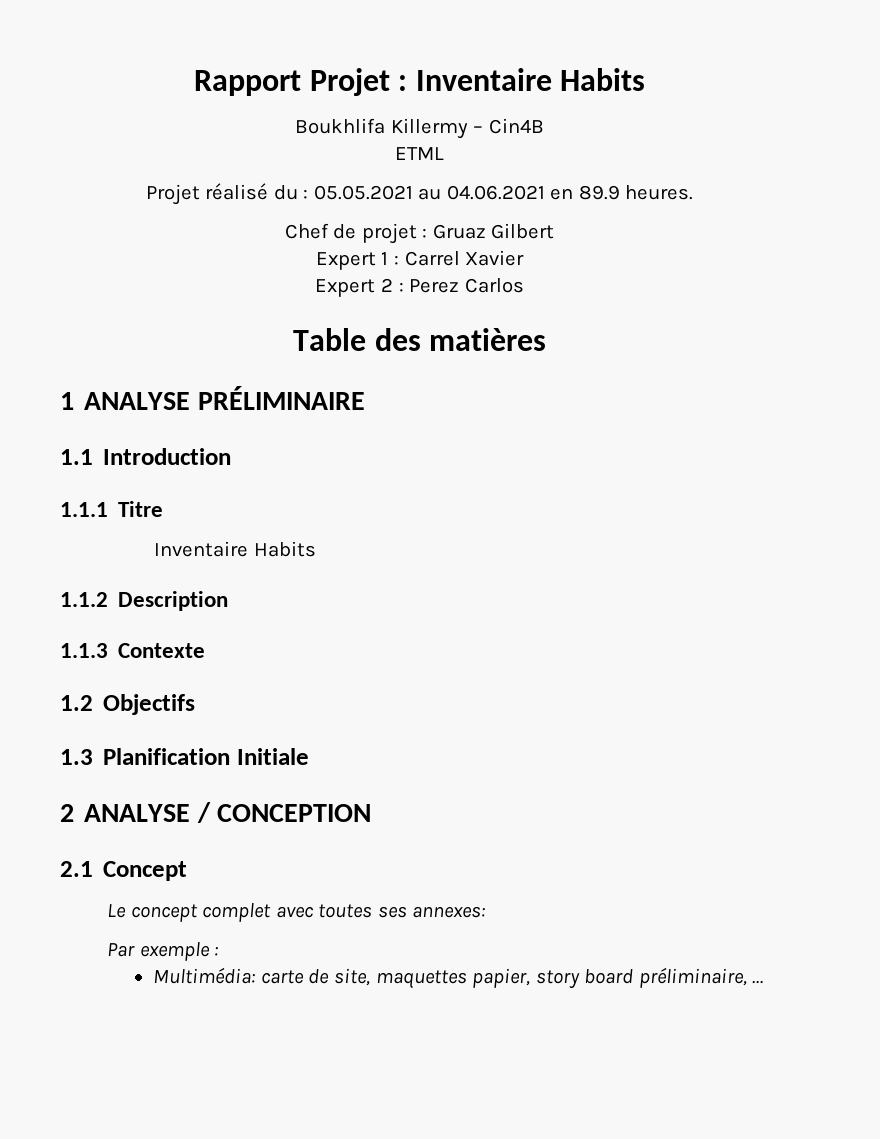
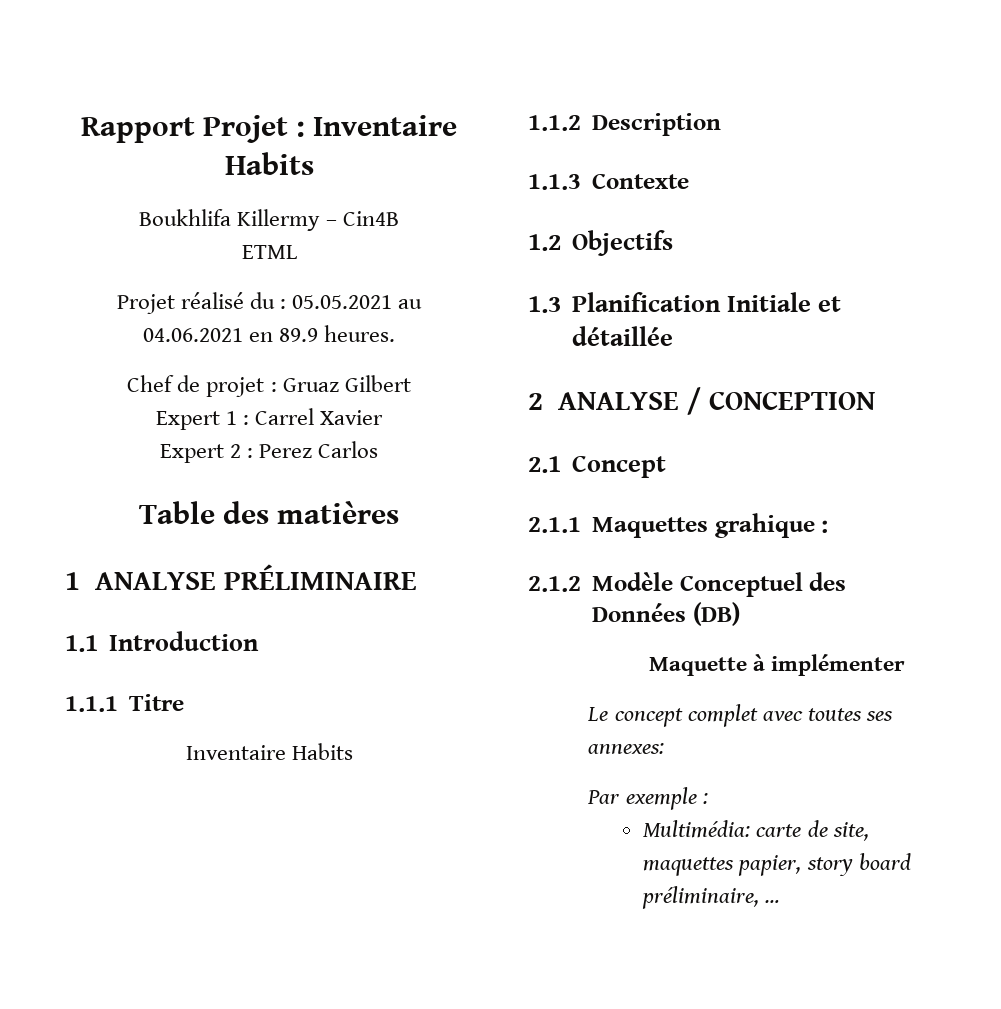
- 1.3 Planification Initiale
+ 1.3 Planification Initiale et détaillée
+ 2.1.1 Maquettes grahique :
+ 2.1.2 Modèle Conceptuel des Données (DB)
+ Maquette à implémenter

